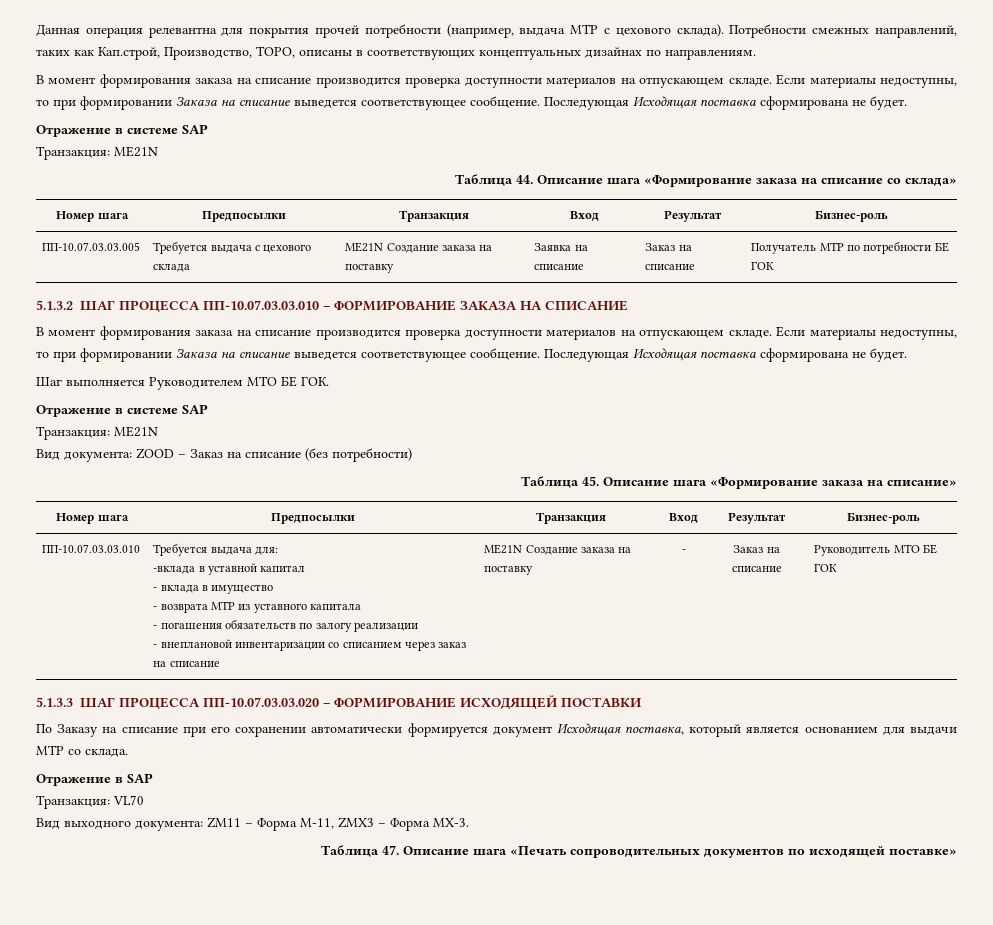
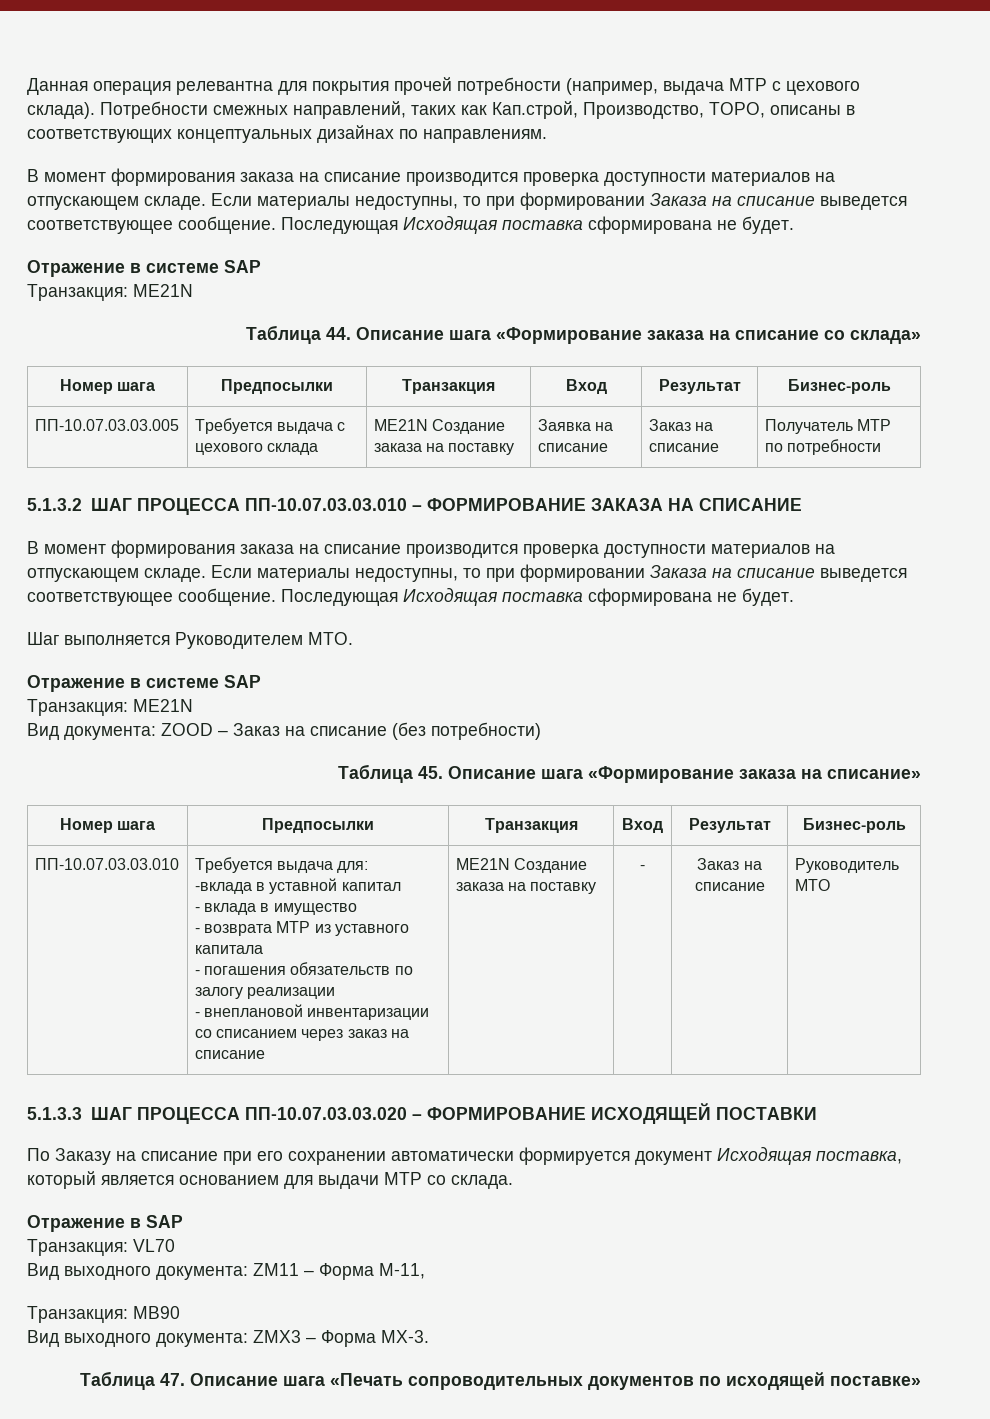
- ПП-10.07.03.03.005 | Требуется выдача с цехового склада | ME21N Создание заказа на поставку | Заявка на списание | Заказ на списание | Получатель МТР по потребности БЕ ГОК
+ ПП-10.07.03.03.005 | Требуется выдача с цехового склада | ME21N Создание заказа на поставку | Заявка на списание | Заказ на списание | Получатель МТР по потребности
- Шаг выполняется Руководителем МТО БЕ ГОК.
+ Шаг выполняется Руководителем МТО.
- Руководитель МТО БЕ ГОК
+ Руководитель МТО
- Вид выходного документа: ZM11 – Форма М-11, ZMX3 – Форма МХ-3.
+ Вид выходного документа: ZM11 – Форма М-11,
+ Транзакция: MB90
+ Вид выходного документа: ZMX3 – Форма МХ-3.

